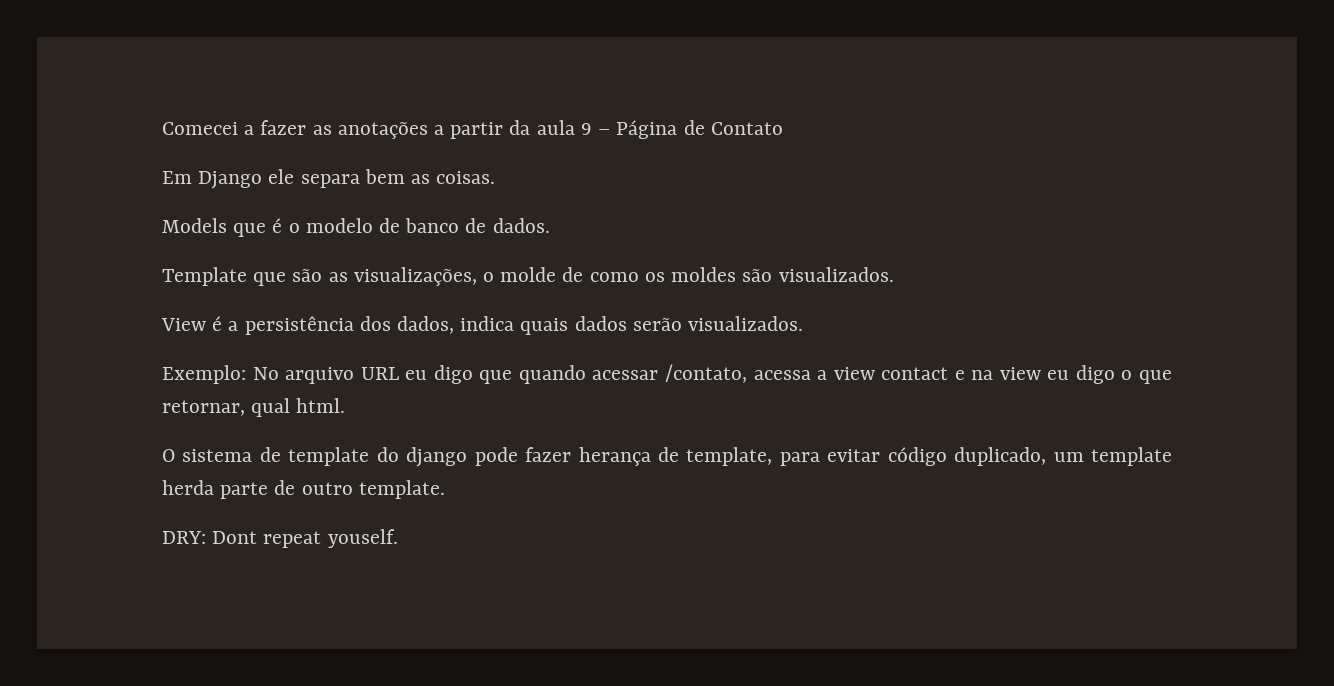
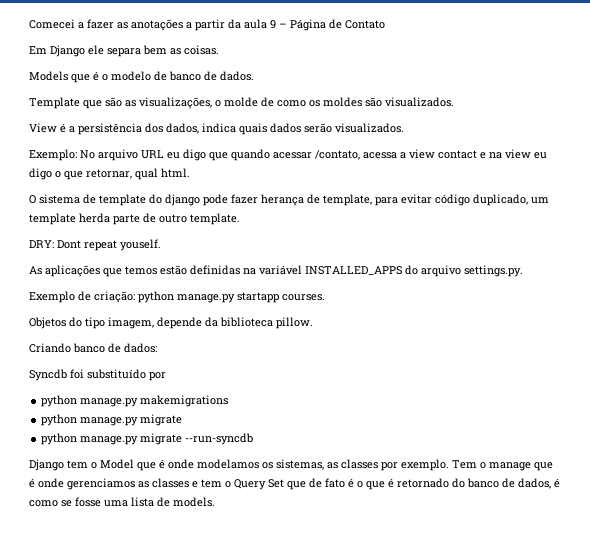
+ As aplicações que temos estão definidas na variável INSTALLED_APPS do arquivo settings.py.
+ Exemplo de criação: python manage.py startapp courses.
+ Objetos do tipo imagem, depende da biblioteca pillow.
+ Criando banco de dados:
+ Syncdb foi substituído por
+ python manage.py makemigrations
+ python manage.py migrate
+ python manage.py migrate --run-syncdb
+ Django tem o Model que é onde modelamos os sistemas, as classes por exemplo. Tem o manage que é onde gerenciamos as classes e tem o Query Set que de fato é o que é retornado do banco de dados, é como se fosse uma lista de models.

